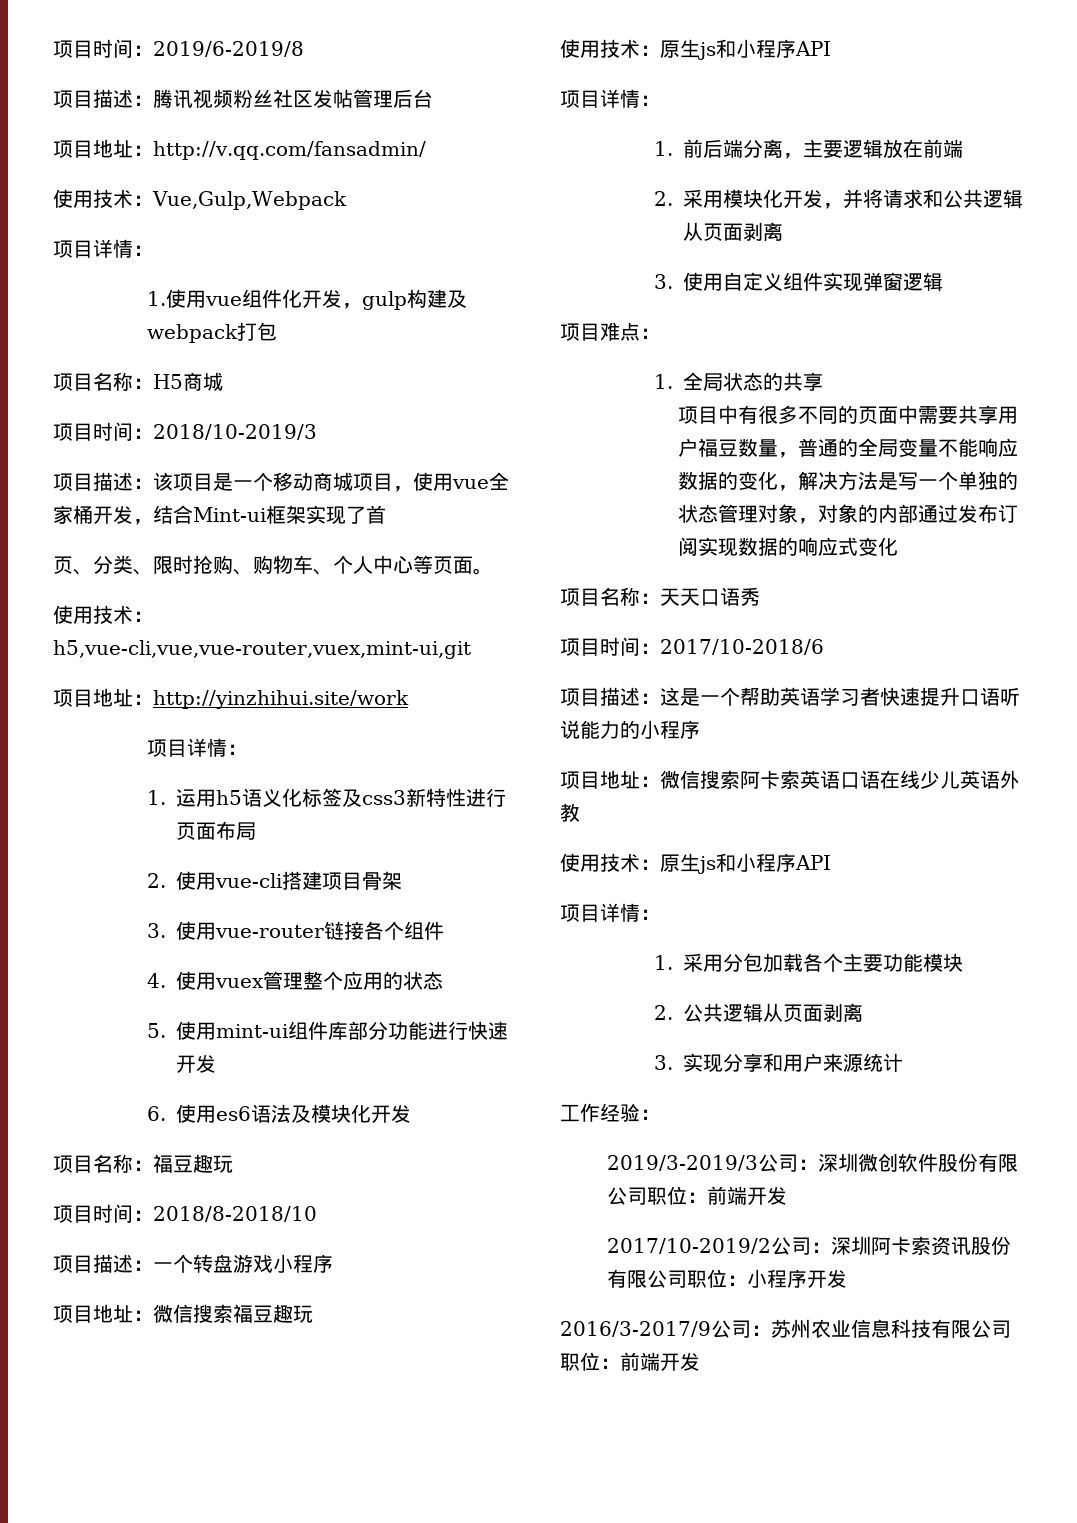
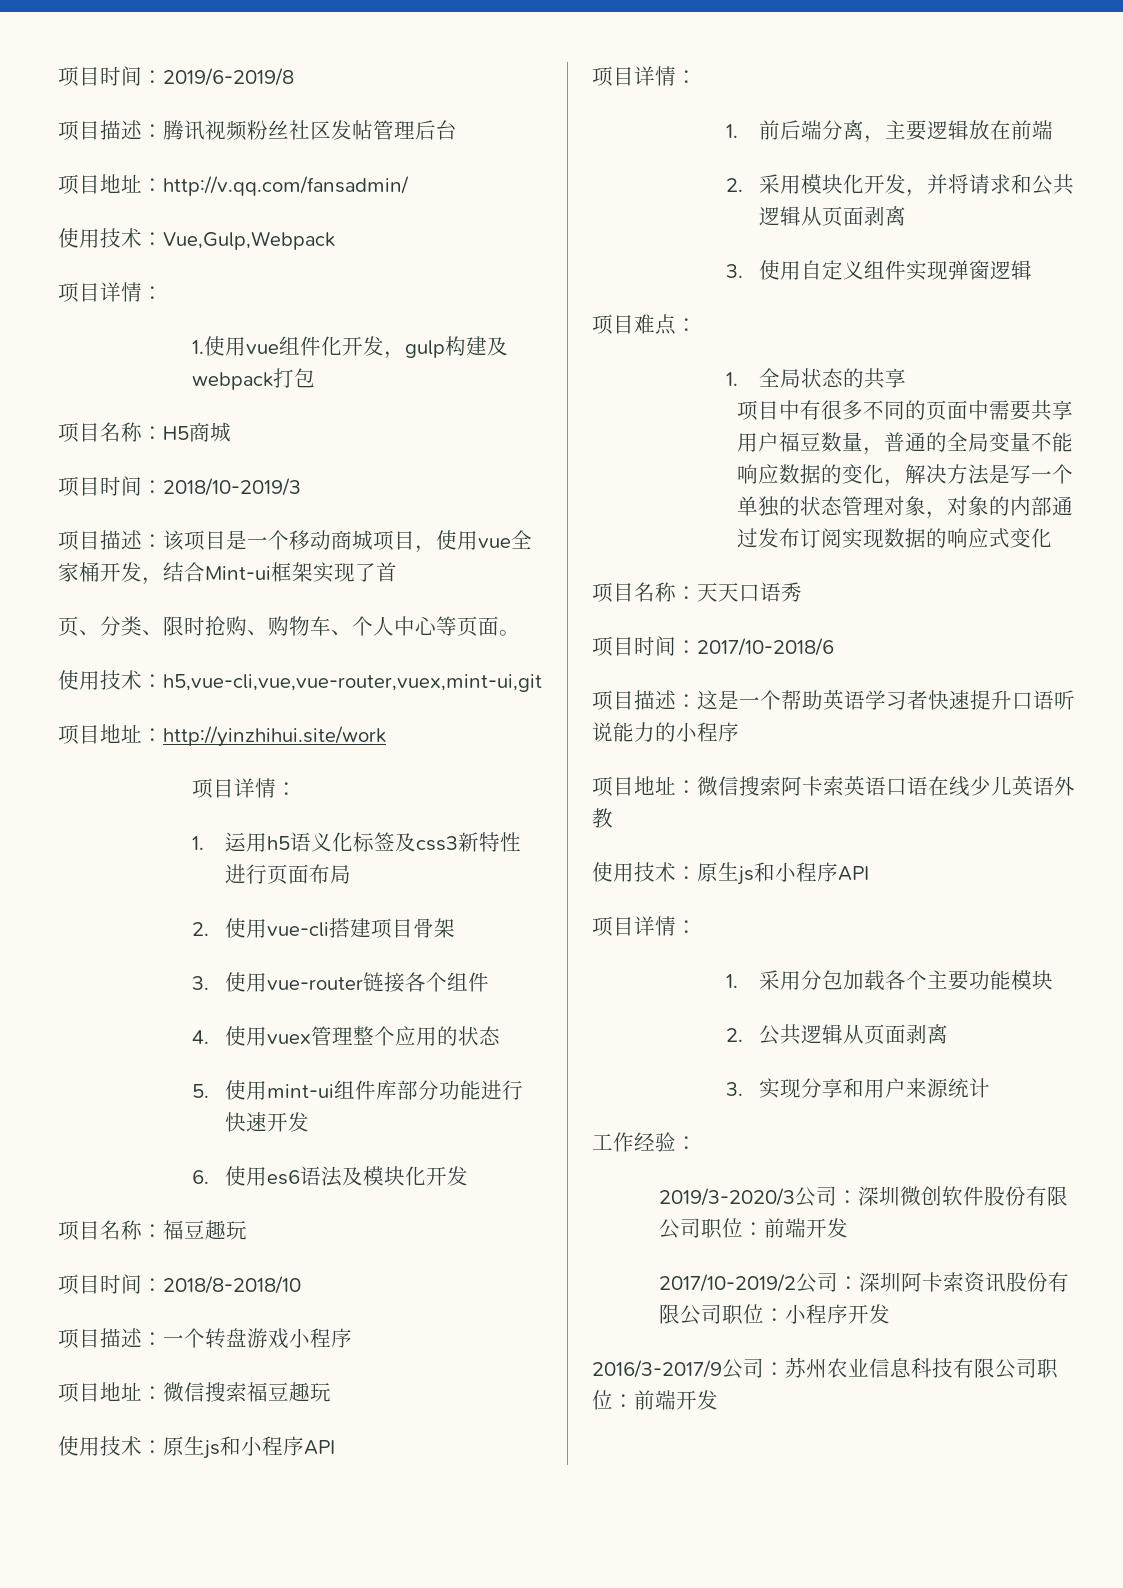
- 2019/3-2019/3公司：深圳微创软件股份有限公司职位：前端开发
+ 2019/3-2020/3公司：深圳微创软件股份有限公司职位：前端开发

